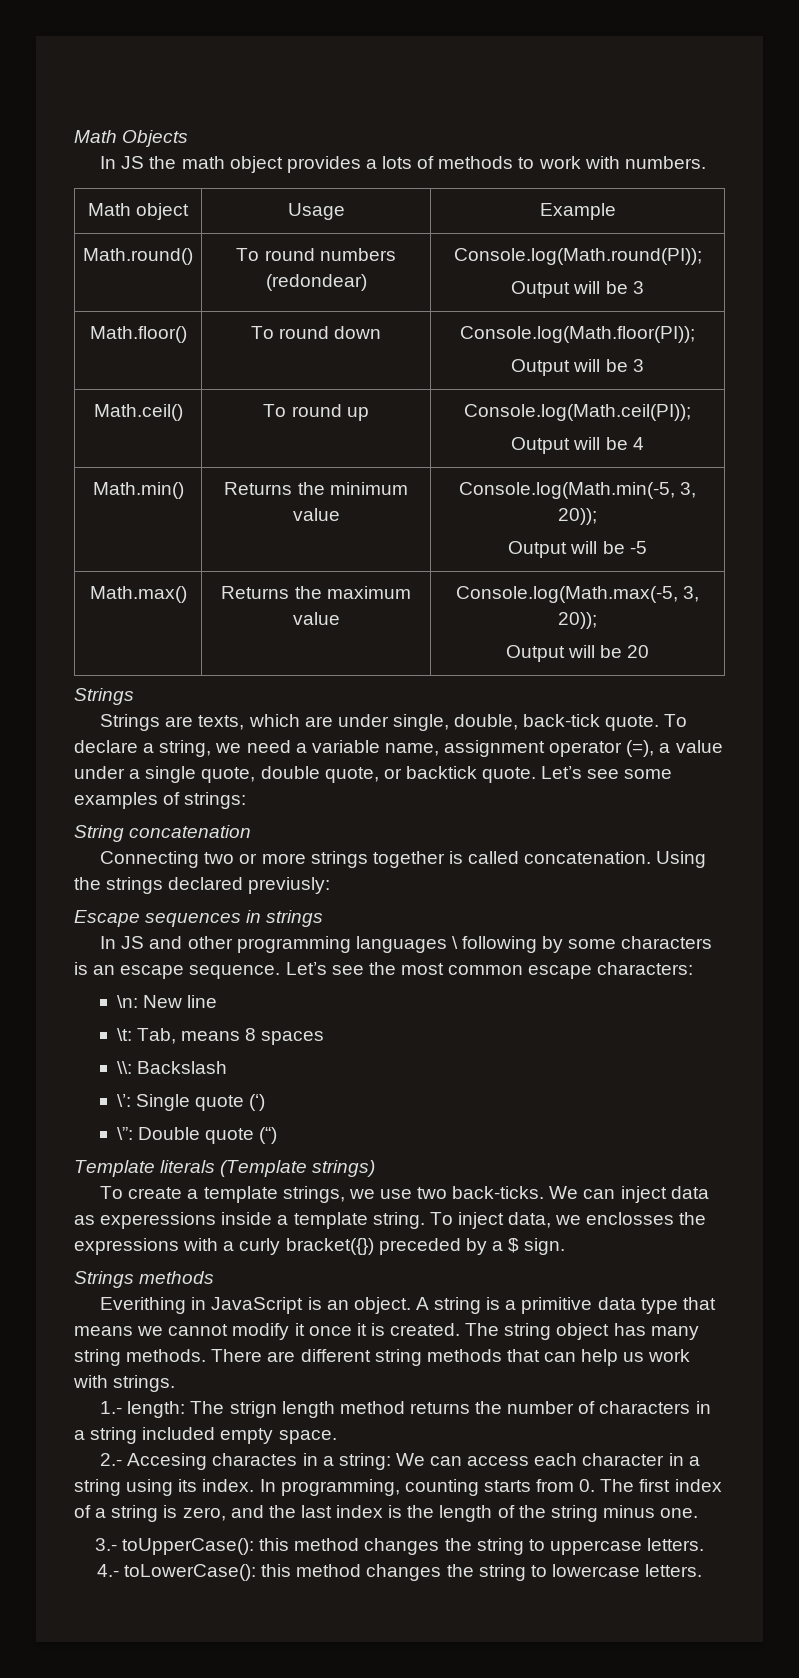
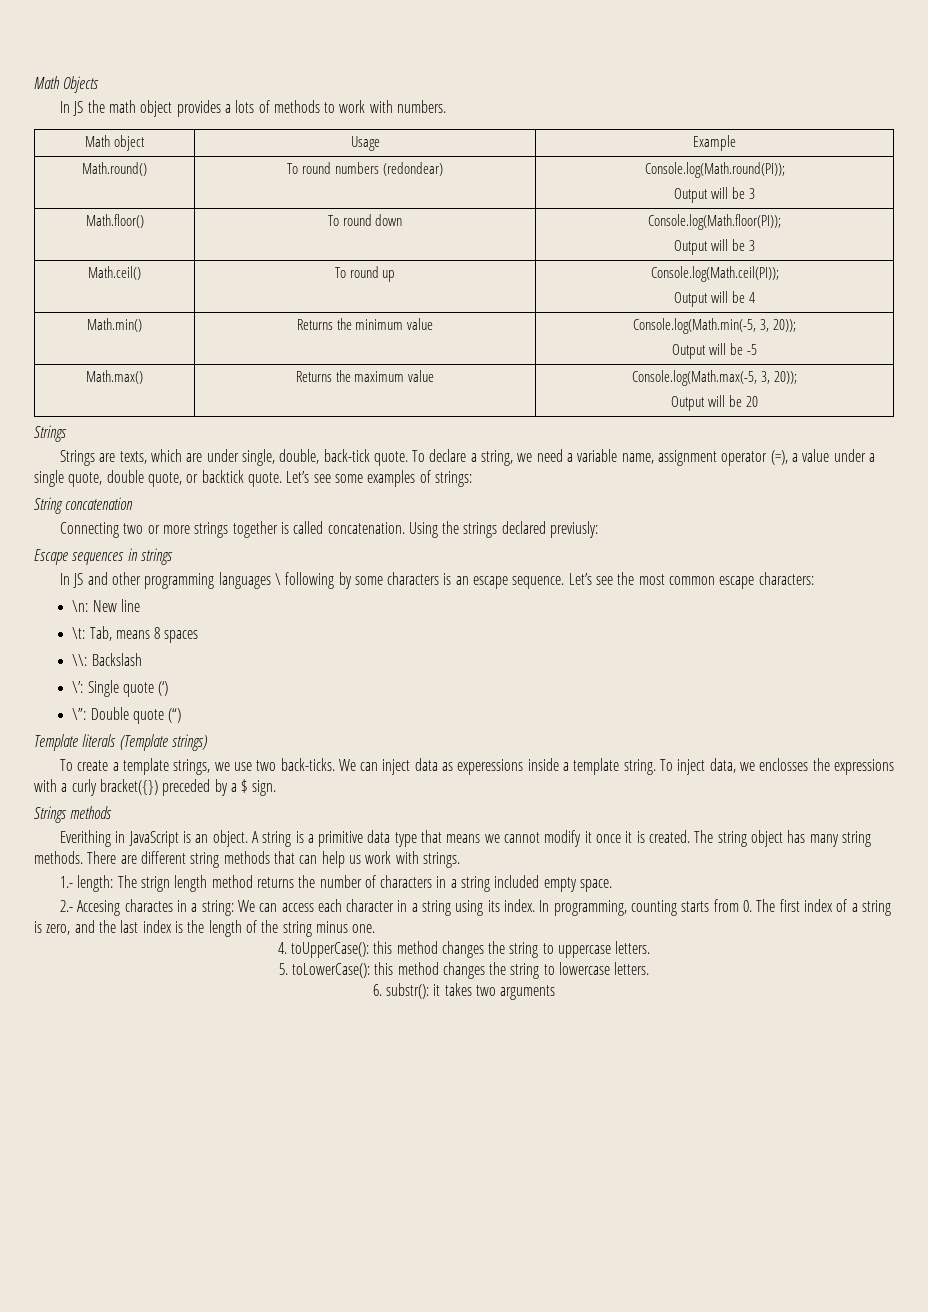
- 3.- toUpperCase(): this method changes the string to uppercase letters.
+ 4. toUpperCase(): this method changes the string to uppercase letters.
- 4.- toLowerCase(): this method changes the string to lowercase letters.
+ 5. toLowerCase(): this method changes the string to lowercase letters.
+ 6. substr(): it takes two arguments

